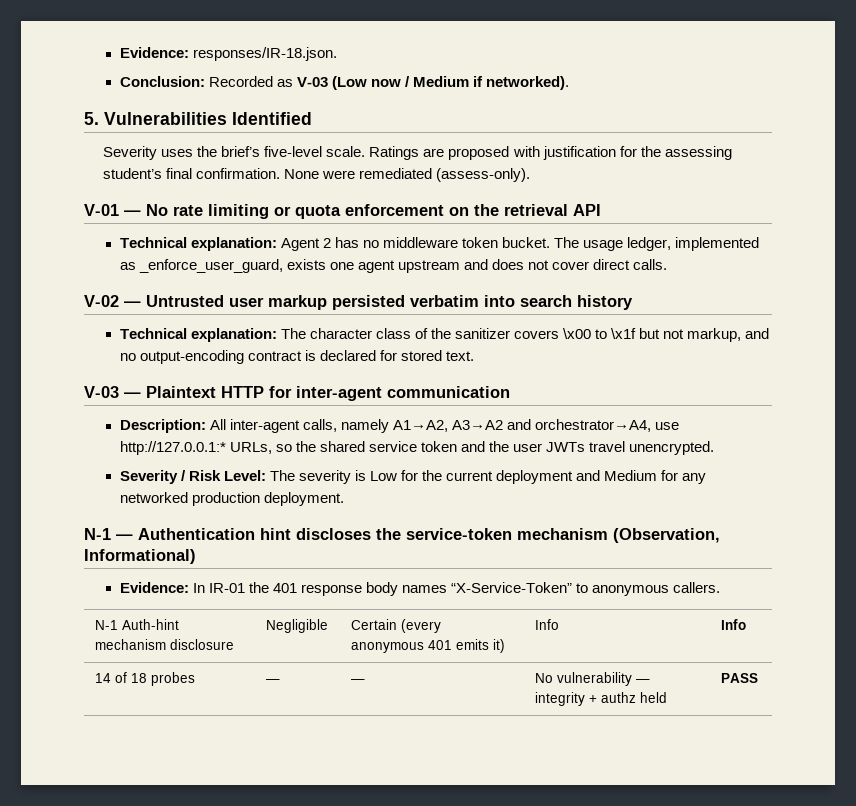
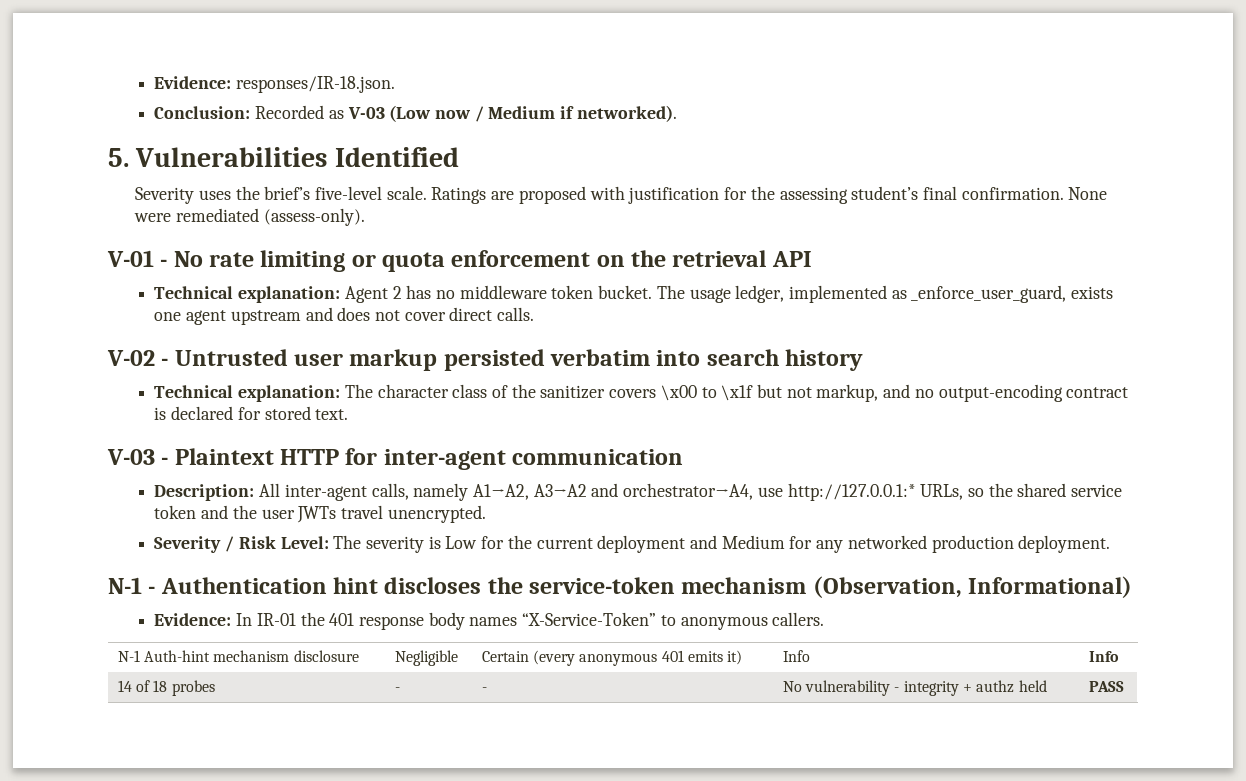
- V-01 — No rate limiting or quota enforcement on the retrieval API
+ V-01 - No rate limiting or quota enforcement on the retrieval API
- V-02 — Untrusted user markup persisted verbatim into search history
+ V-02 - Untrusted user markup persisted verbatim into search history
- V-03 — Plaintext HTTP for inter-agent communication
+ V-03 - Plaintext HTTP for inter-agent communication
- N-1 — Authentication hint discloses the service-token mechanism (Observation, Informational)
+ N-1 - Authentication hint discloses the service-token mechanism (Observation, Informational)
- 14 of 18 probes | — | — | No vulnerability — integrity + authz held | PASS
+ 14 of 18 probes | - | - | No vulnerability - integrity + authz held | PASS

